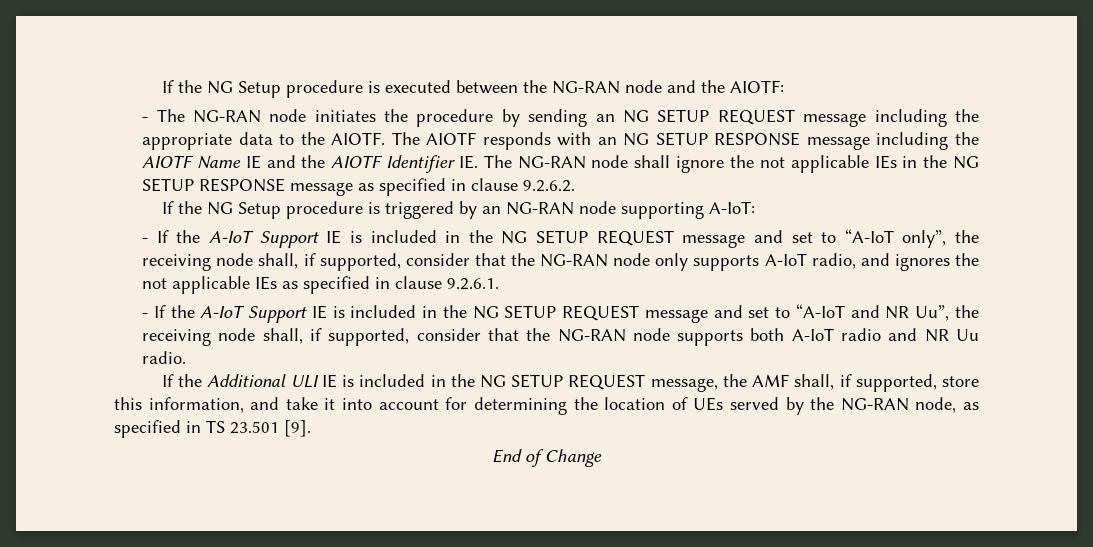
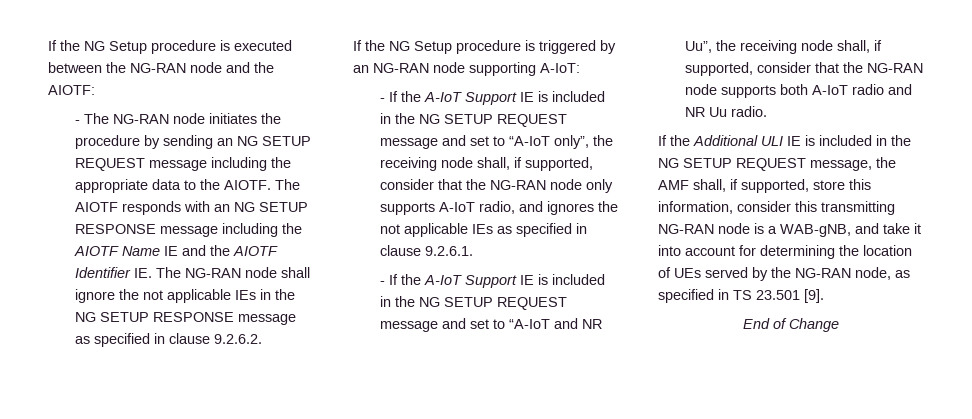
- If the Additional ULI IE is included in the NG SETUP REQUEST message, the AMF shall, if supported, store this information, and take it into account for determining the location of UEs served by the NG-RAN node, as specified in TS 23.501 [9].
+ If the Additional ULI IE is included in the NG SETUP REQUEST message, the AMF shall, if supported, store this information, consider this transmitting NG-RAN node is a WAB-gNB, and take it into account for determining the location of UEs served by the NG-RAN node, as specified in TS 23.501 [9].

